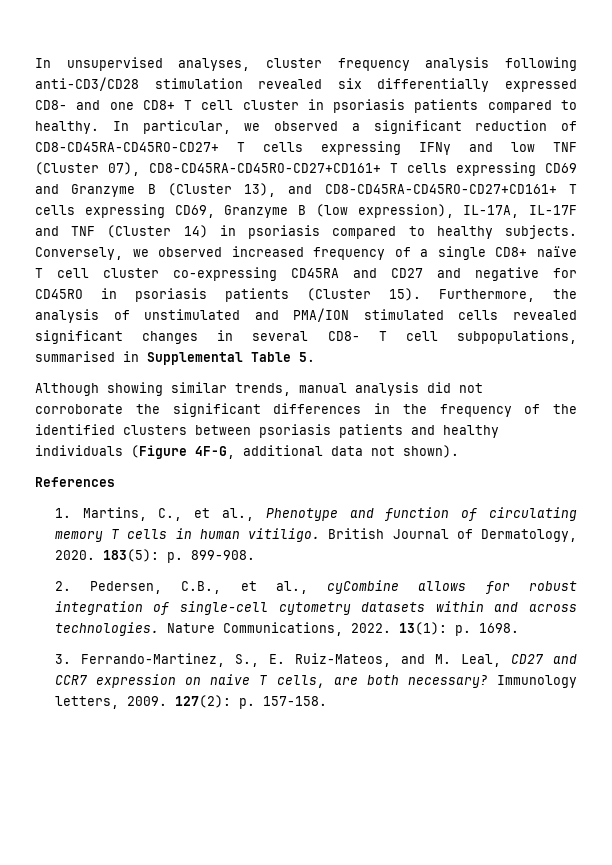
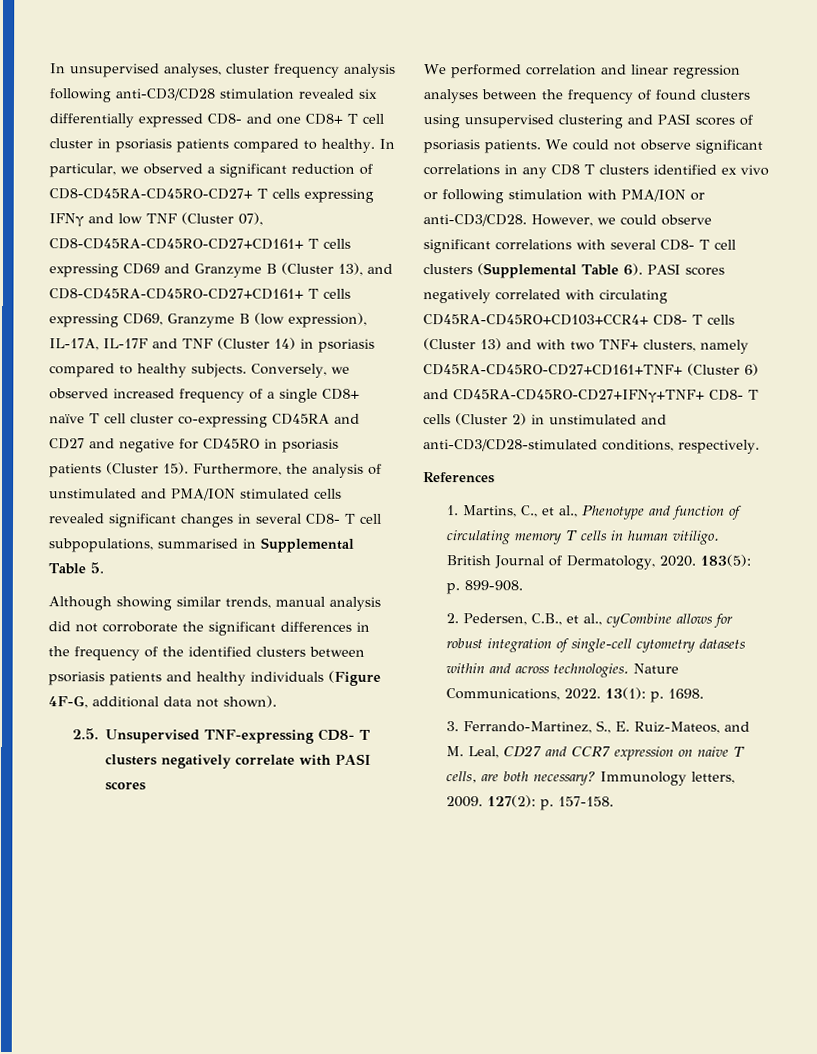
+ 2.5. Unsupervised TNF-expressing CD8- T clusters negatively correlate with PASI scores
+ We performed correlation and linear regression analyses between the frequency of found clusters using unsupervised clustering and PASI scores of psoriasis patients. We could not observe significant correlations in any CD8 T clusters identified ex vivo or following stimulation with PMA/ION or anti-CD3/CD28. However, we could observe significant correlations with several CD8- T cell clusters (Supplemental Table 6). PASI scores negatively correlated with circulating CD45RA-CD45RO+CD103+CCR4+ CD8- T cells (Cluster 13) and with two TNF+ clusters, namely CD45RA-CD45RO-CD27+CD161+TNF+ (Cluster 6) and CD45RA-CD45RO-CD27+IFNγ+TNF+ CD8- T cells (Cluster 2) in unstimulated and anti-CD3/CD28-stimulated conditions, respectively.

